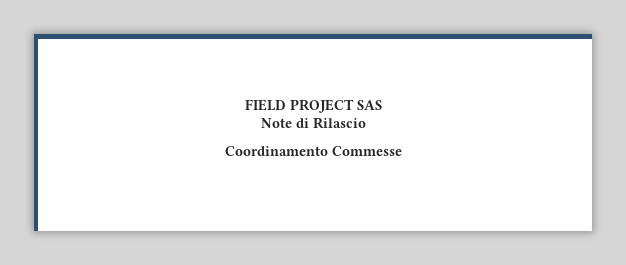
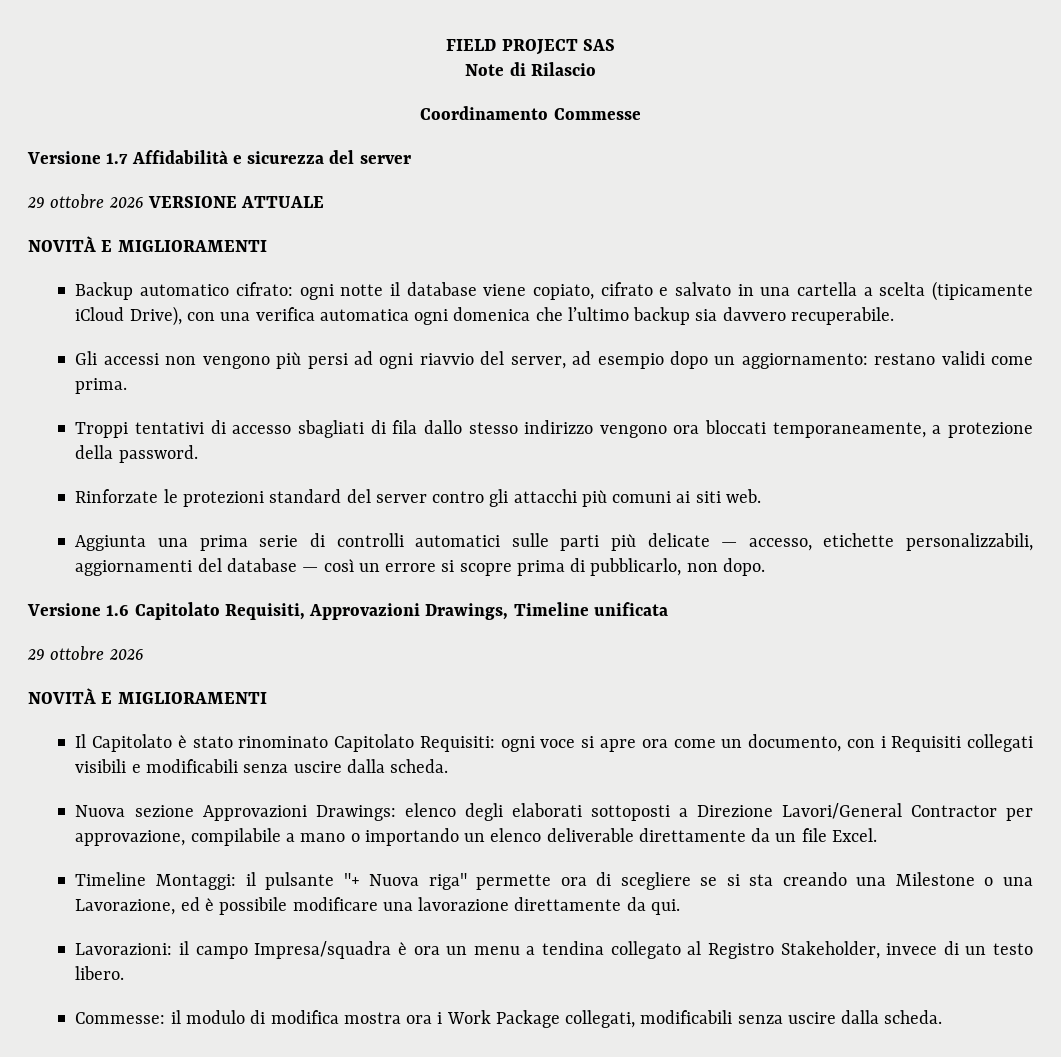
+ Versione 1.7 Affidabilità e sicurezza del server
+ 29 ottobre 2026 VERSIONE ATTUALE
+ NOVITÀ E MIGLIORAMENTI
+ Backup automatico cifrato: ogni notte il database viene copiato, cifrato e salvato in una cartella a scelta (tipicamente iCloud Drive), con una verifica automatica ogni domenica che l’ultimo backup sia davvero recuperabile.
+ Gli accessi non vengono più persi ad ogni riavvio del server, ad esempio dopo un aggiornamento: restano validi come prima.
+ Troppi tentativi di accesso sbagliati di fila dallo stesso indirizzo vengono ora bloccati temporaneamente, a protezione della password.
+ Rinforzate le protezioni standard del server contro gli attacchi più comuni ai siti web.
+ Aggiunta una prima serie di controlli automatici sulle parti più delicate — accesso, etichette personalizzabili, aggiornamenti del database — così un errore si scopre prima di pubblicarlo, non dopo.
+ Versione 1.6 Capitolato Requisiti, Approvazioni Drawings, Timeline unificata
+ 29 ottobre 2026
+ NOVITÀ E MIGLIORAMENTI
+ Il Capitolato è stato rinominato Capitolato Requisiti: ogni voce si apre ora come un documento, con i Requisiti collegati visibili e modificabili senza uscire dalla scheda.
+ Nuova sezione Approvazioni Drawings: elenco degli elaborati sottoposti a Direzione Lavori/General Contractor per approvazione, compilabile a mano o importando un elenco deliverable direttamente da un file Excel.
+ Timeline Montaggi: il pulsante "+ Nuova riga" permette ora di scegliere se si sta creando una Milestone o una Lavorazione, ed è possibile modificare una lavorazione direttamente da qui.
+ Lavorazioni: il campo Impresa/squadra è ora un menu a tendina collegato al Registro Stakeholder, invece di un testo libero.
+ Commesse: il modulo di modifica mostra ora i Work Package collegati, modificabili senza uscire dalla scheda.

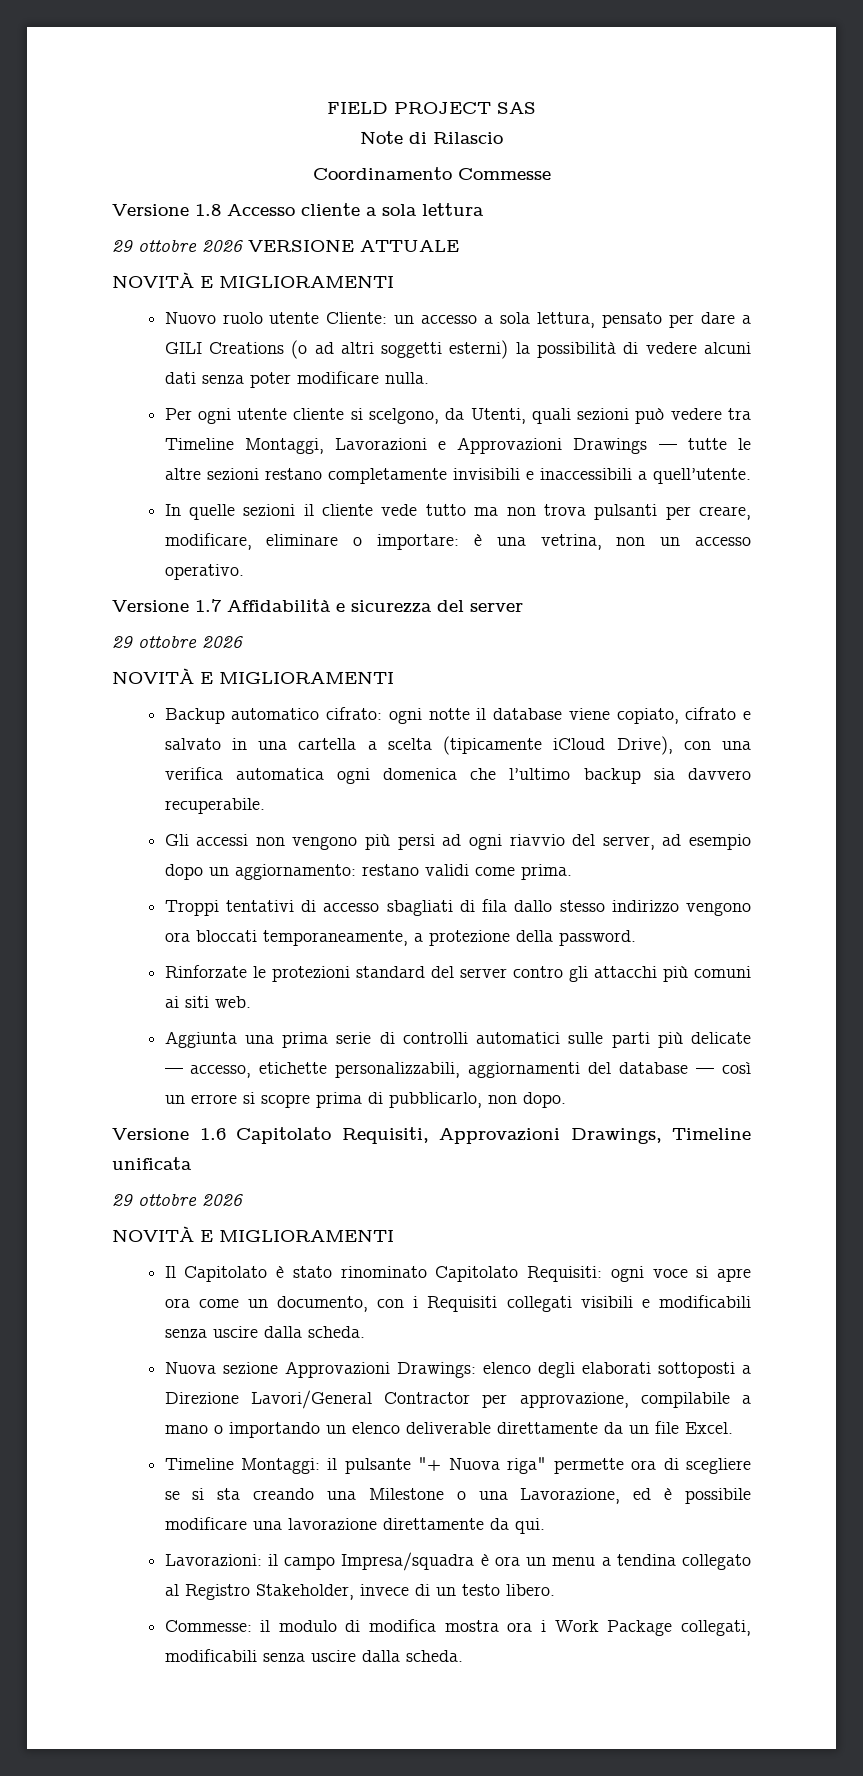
+ Versione 1.8 Accesso cliente a sola lettura
+ 29 ottobre 2026 VERSIONE ATTUALE
+ NOVITÀ E MIGLIORAMENTI
+ Nuovo ruolo utente Cliente: un accesso a sola lettura, pensato per dare a GILI Creations (o ad altri soggetti esterni) la possibilità di vedere alcuni dati senza poter modificare nulla.
+ Per ogni utente cliente si scelgono, da Utenti, quali sezioni può vedere tra Timeline Montaggi, Lavorazioni e Approvazioni Drawings — tutte le altre sezioni restano completamente invisibili e inaccessibili a quell’utente.
+ In quelle sezioni il cliente vede tutto ma non trova pulsanti per creare, modificare, eliminare o importare: è una vetrina, non un accesso operativo.
  Versione 1.7 Affidabilità e sicurezza del server
- 29 ottobre 2026 VERSIONE ATTUALE
+ 29 ottobre 2026

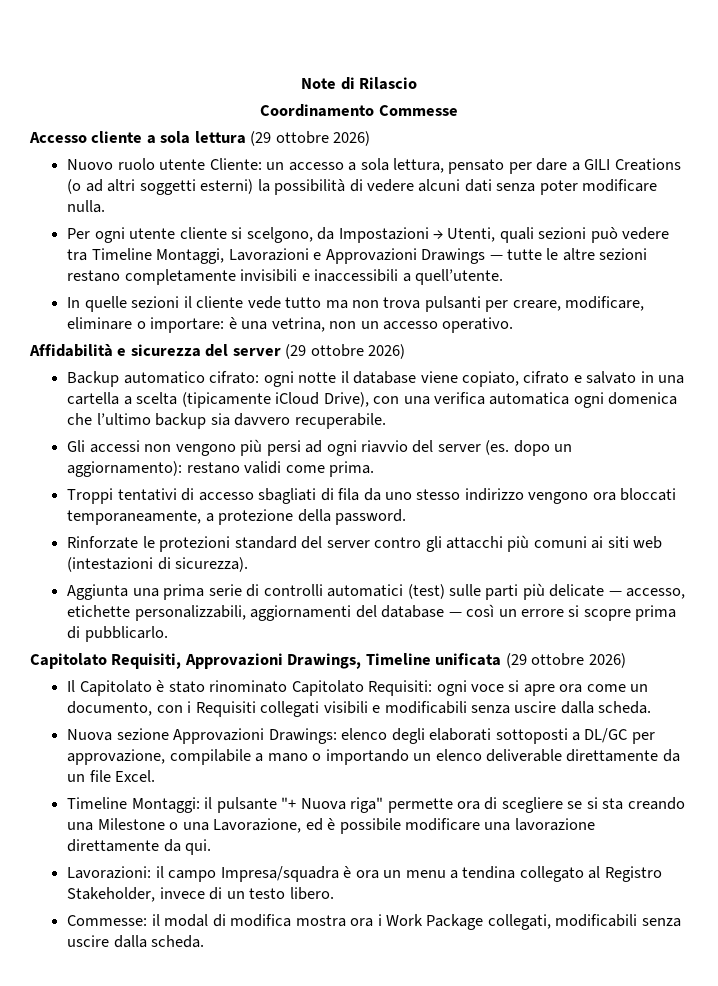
- FIELD PROJECT SAS
- Versione 1.8 Accesso cliente a sola lettura
- 29 ottobre 2026 VERSIONE ATTUALE
- NOVITÀ E MIGLIORAMENTI
+ Accesso cliente a sola lettura (29 ottobre 2026)
- Per ogni utente cliente si scelgono, da Utenti, quali sezioni può vedere tra Timeline Montaggi, Lavorazioni e Approvazioni Drawings — tutte le altre sezioni restano completamente invisibili e inaccessibili a quell’utente.
+ Per ogni utente cliente si scelgono, da Impostazioni → Utenti, quali sezioni può vedere tra Timeline Montaggi, Lavorazioni e Approvazioni Drawings — tutte le altre sezioni restano completamente invisibili e inaccessibili a quell’utente.
- Versione 1.7 Affidabilità e sicurezza del server
- 29 ottobre 2026
- NOVITÀ E MIGLIORAMENTI
+ Affidabilità e sicurezza del server (29 ottobre 2026)
- Gli accessi non vengono più persi ad ogni riavvio del server, ad esempio dopo un aggiornamento: restano validi come prima.
+ Gli accessi non vengono più persi ad ogni riavvio del server (es. dopo un aggiornamento): restano validi come prima.
- Troppi tentativi di accesso sbagliati di fila dallo stesso indirizzo vengono ora bloccati temporaneamente, a protezione della password.
+ Troppi tentativi di accesso sbagliati di fila da uno stesso indirizzo vengono ora bloccati temporaneamente, a protezione della password.
- Rinforzate le protezioni standard del server contro gli attacchi più comuni ai siti web.
+ Rinforzate le protezioni standard del server contro gli attacchi più comuni ai siti web (intestazioni di sicurezza).
- Aggiunta una prima serie di controlli automatici sulle parti più delicate — accesso, etichette personalizzabili, aggiornamenti del database — così un errore si scopre prima di pubblicarlo, non dopo.
- Versione 1.6 Capitolato Requisiti, Approvazioni Drawings, Timeline unificata
- 29 ottobre 2026
- NOVITÀ E MIGLIORAMENTI
+ Aggiunta una prima serie di controlli automatici (test) sulle parti più delicate — accesso, etichette personalizzabili, aggiornamenti del database — così un errore si scopre prima di pubblicarlo.
+ Capitolato Requisiti, Approvazioni Drawings, Timeline unificata (29 ottobre 2026)
- Nuova sezione Approvazioni Drawings: elenco degli elaborati sottoposti a Direzione Lavori/General Contractor per approvazione, compilabile a mano o importando un elenco deliverable direttamente da un file Excel.
+ Nuova sezione Approvazioni Drawings: elenco degli elaborati sottoposti a DL/GC per approvazione, compilabile a mano o importando un elenco deliverable direttamente da un file Excel.
- Commesse: il modulo di modifica mostra ora i Work Package collegati, modificabili senza uscire dalla scheda.
+ Commesse: il modal di modifica mostra ora i Work Package collegati, modificabili senza uscire dalla scheda.

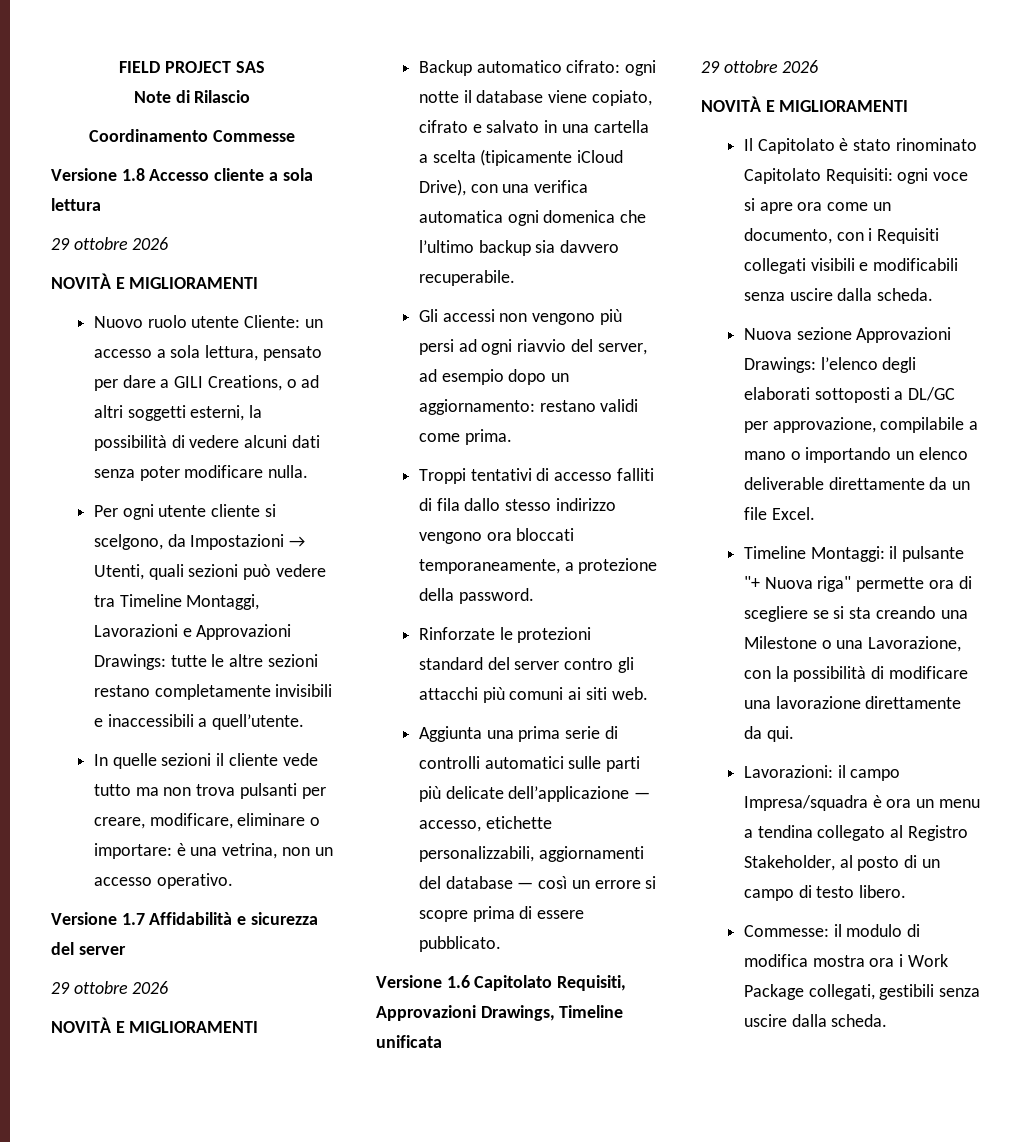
+ FIELD PROJECT SAS
- Accesso cliente a sola lettura (29 ottobre 2026)
+ Versione 1.8 Accesso cliente a sola lettura
+ 29 ottobre 2026
+ NOVITÀ E MIGLIORAMENTI
- Nuovo ruolo utente Cliente: un accesso a sola lettura, pensato per dare a GILI Creations (o ad altri soggetti esterni) la possibilità di vedere alcuni dati senza poter modificare nulla.
+ Nuovo ruolo utente Cliente: un accesso a sola lettura, pensato per dare a GILI Creations, o ad altri soggetti esterni, la possibilità di vedere alcuni dati senza poter modificare nulla.
- Per ogni utente cliente si scelgono, da Impostazioni → Utenti, quali sezioni può vedere tra Timeline Montaggi, Lavorazioni e Approvazioni Drawings — tutte le altre sezioni restano completamente invisibili e inaccessibili a quell’utente.
+ Per ogni utente cliente si scelgono, da Impostazioni → Utenti, quali sezioni può vedere tra Timeline Montaggi, Lavorazioni e Approvazioni Drawings: tutte le altre sezioni restano completamente invisibili e inaccessibili a quell’utente.
- Affidabilità e sicurezza del server (29 ottobre 2026)
+ Versione 1.7 Affidabilità e sicurezza del server
+ 29 ottobre 2026
+ NOVITÀ E MIGLIORAMENTI
- Gli accessi non vengono più persi ad ogni riavvio del server (es. dopo un aggiornamento): restano validi come prima.
+ Gli accessi non vengono più persi ad ogni riavvio del server, ad esempio dopo un aggiornamento: restano validi come prima.
- Troppi tentativi di accesso sbagliati di fila da uno stesso indirizzo vengono ora bloccati temporaneamente, a protezione della password.
+ Troppi tentativi di accesso falliti di fila dallo stesso indirizzo vengono ora bloccati temporaneamente, a protezione della password.
- Rinforzate le protezioni standard del server contro gli attacchi più comuni ai siti web (intestazioni di sicurezza).
+ Rinforzate le protezioni standard del server contro gli attacchi più comuni ai siti web.
- Aggiunta una prima serie di controlli automatici (test) sulle parti più delicate — accesso, etichette personalizzabili, aggiornamenti del database — così un errore si scopre prima di pubblicarlo.
- Capitolato Requisiti, Approvazioni Drawings, Timeline unificata (29 ottobre 2026)
+ Aggiunta una prima serie di controlli automatici sulle parti più delicate dell’applicazione — accesso, etichette personalizzabili, aggiornamenti del database — così un errore si scopre prima di essere pubblicato.
+ Versione 1.6 Capitolato Requisiti, Approvazioni Drawings, Timeline unificata
+ 29 ottobre 2026
+ NOVITÀ E MIGLIORAMENTI
- Nuova sezione Approvazioni Drawings: elenco degli elaborati sottoposti a DL/GC per approvazione, compilabile a mano o importando un elenco deliverable direttamente da un file Excel.
+ Nuova sezione Approvazioni Drawings: l’elenco degli elaborati sottoposti a DL/GC per approvazione, compilabile a mano o importando un elenco deliverable direttamente da un file Excel.
- Timeline Montaggi: il pulsante "+ Nuova riga" permette ora di scegliere se si sta creando una Milestone o una Lavorazione, ed è possibile modificare una lavorazione direttamente da qui.
+ Timeline Montaggi: il pulsante "+ Nuova riga" permette ora di scegliere se si sta creando una Milestone o una Lavorazione, con la possibilità di modificare una lavorazione direttamente da qui.
- Lavorazioni: il campo Impresa/squadra è ora un menu a tendina collegato al Registro Stakeholder, invece di un testo libero.
+ Lavorazioni: il campo Impresa/squadra è ora un menu a tendina collegato al Registro Stakeholder, al posto di un campo di testo libero.
- Commesse: il modal di modifica mostra ora i Work Package collegati, modificabili senza uscire dalla scheda.
+ Commesse: il modulo di modifica mostra ora i Work Package collegati, gestibili senza uscire dalla scheda.

